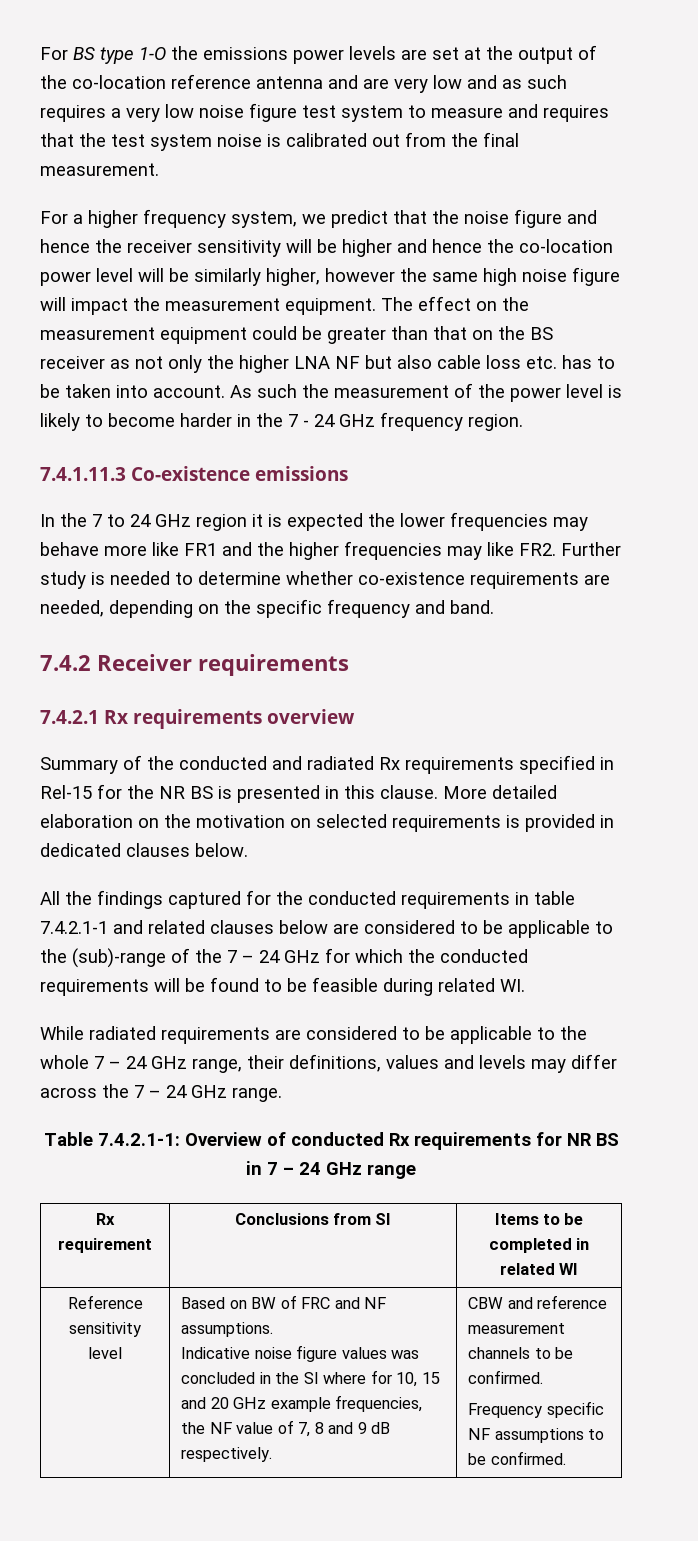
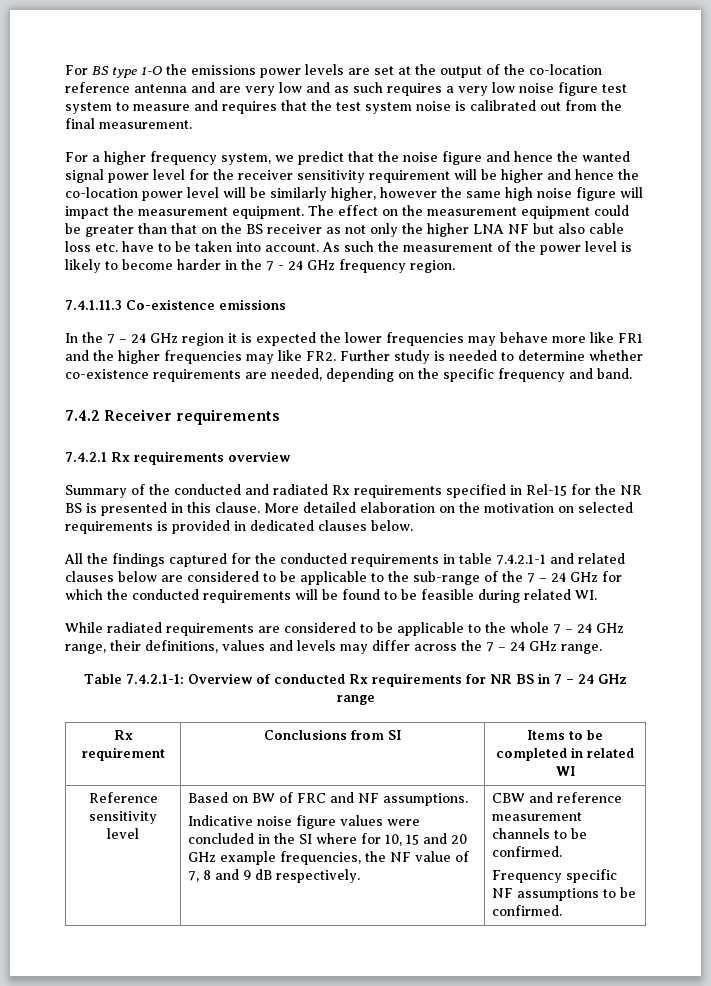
- For a higher frequency system, we predict that the noise figure and hence the receiver sensitivity will be higher and hence the co-location power level will be similarly higher, however the same high noise figure will impact the measurement equipment.
+ For a higher frequency system, we predict that the noise figure and hence the wanted signal power level for the receiver sensitivity requirement will be higher and hence the co-location power level will be similarly higher, however the same high noise figure will impact the measurement equipment.
- The effect on the measurement equipment could be greater than that on the BS receiver as not only the higher LNA NF but also cable loss etc. has to be taken into account.
+ The effect on the measurement equipment could be greater than that on the BS receiver as not only the higher LNA NF but also cable loss etc. have to be taken into account.
- In the 7 to 24 GHz region it is expected the lower frequencies may behave more like FR1 and the higher frequencies may like FR2. Further study is needed to determine whether co-existence requirements are needed, depending on the specific frequency and band.
+ In the 7 – 24 GHz region it is expected the lower frequencies may behave more like FR1 and the higher frequencies may like FR2. Further study is needed to determine whether co-existence requirements are needed, depending on the specific frequency and band.
- All the findings captured for the conducted requirements in table 7.4.2.1-1 and related clauses below are considered to be applicable to the (sub)-range of the 7 – 24 GHz for which the conducted requirements will be found to be feasible during related WI.
+ All the findings captured for the conducted requirements in table 7.4.2.1-1 and related clauses below are considered to be applicable to the sub-range of the 7 – 24 GHz for which the conducted requirements will be found to be feasible during related WI.
- Indicative noise figure values was concluded in the SI where for 10, 15 and 20 GHz example frequencies, the NF value of 7, 8 and 9 dB respectively.
+ Indicative noise figure values were concluded in the SI where for 10, 15 and 20 GHz example frequencies, the NF value of 7, 8 and 9 dB respectively.

